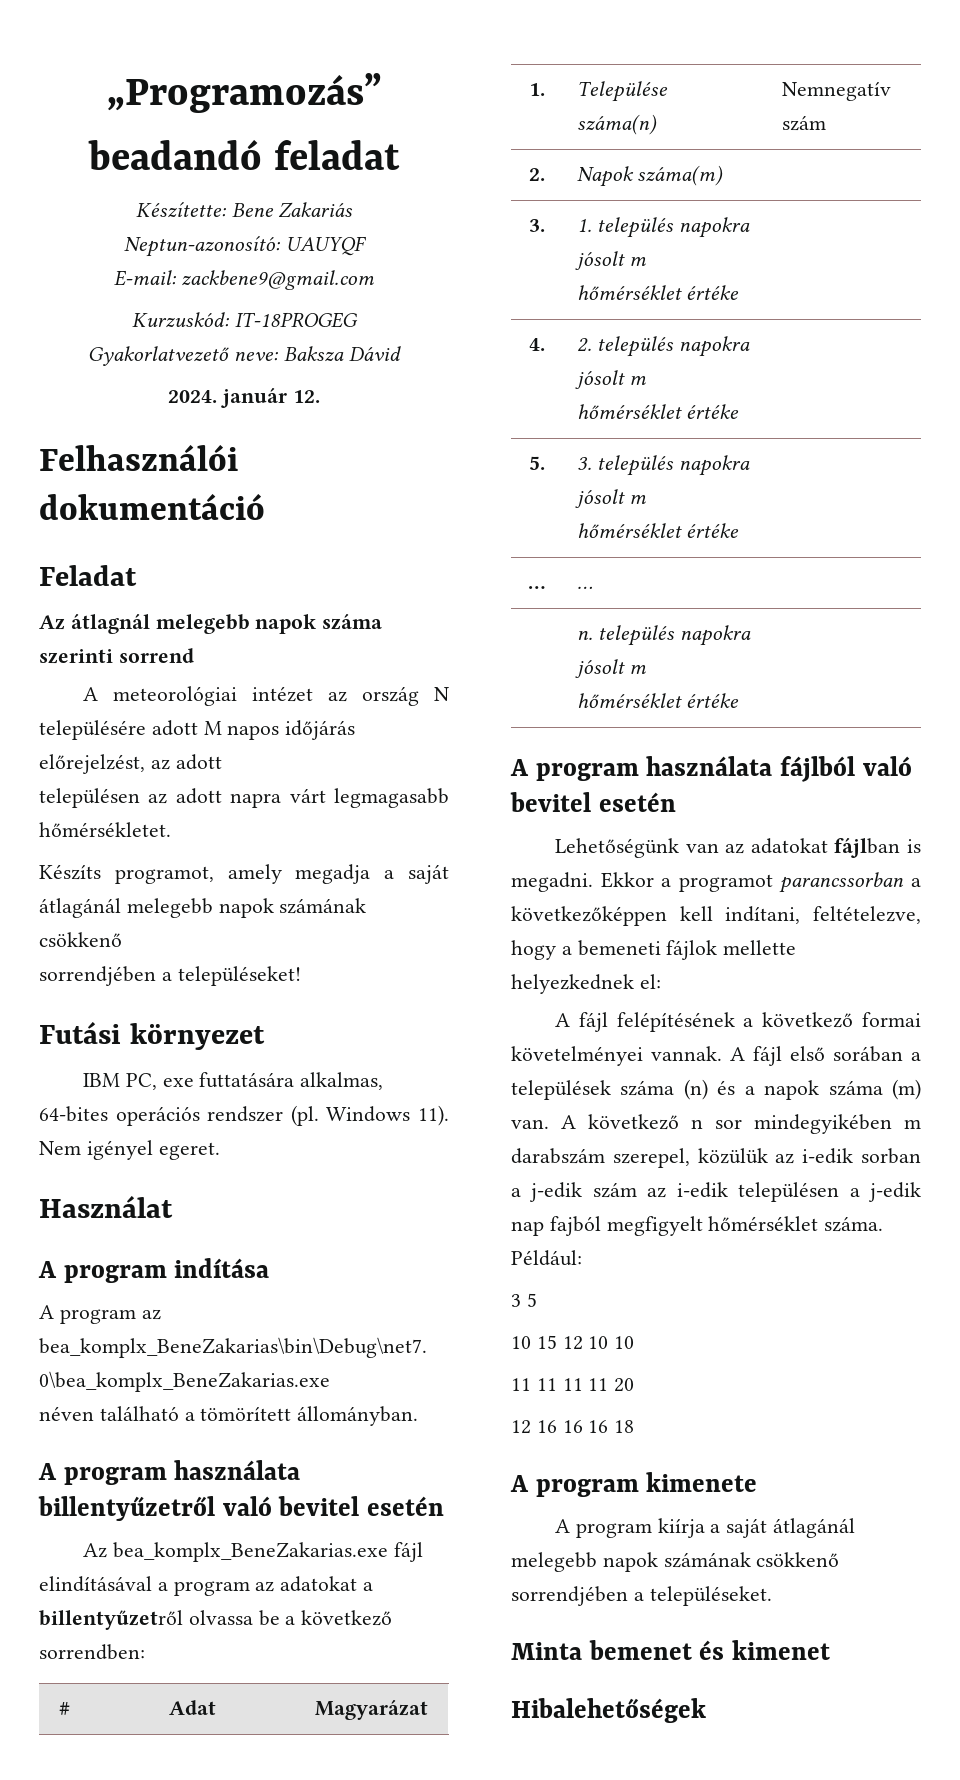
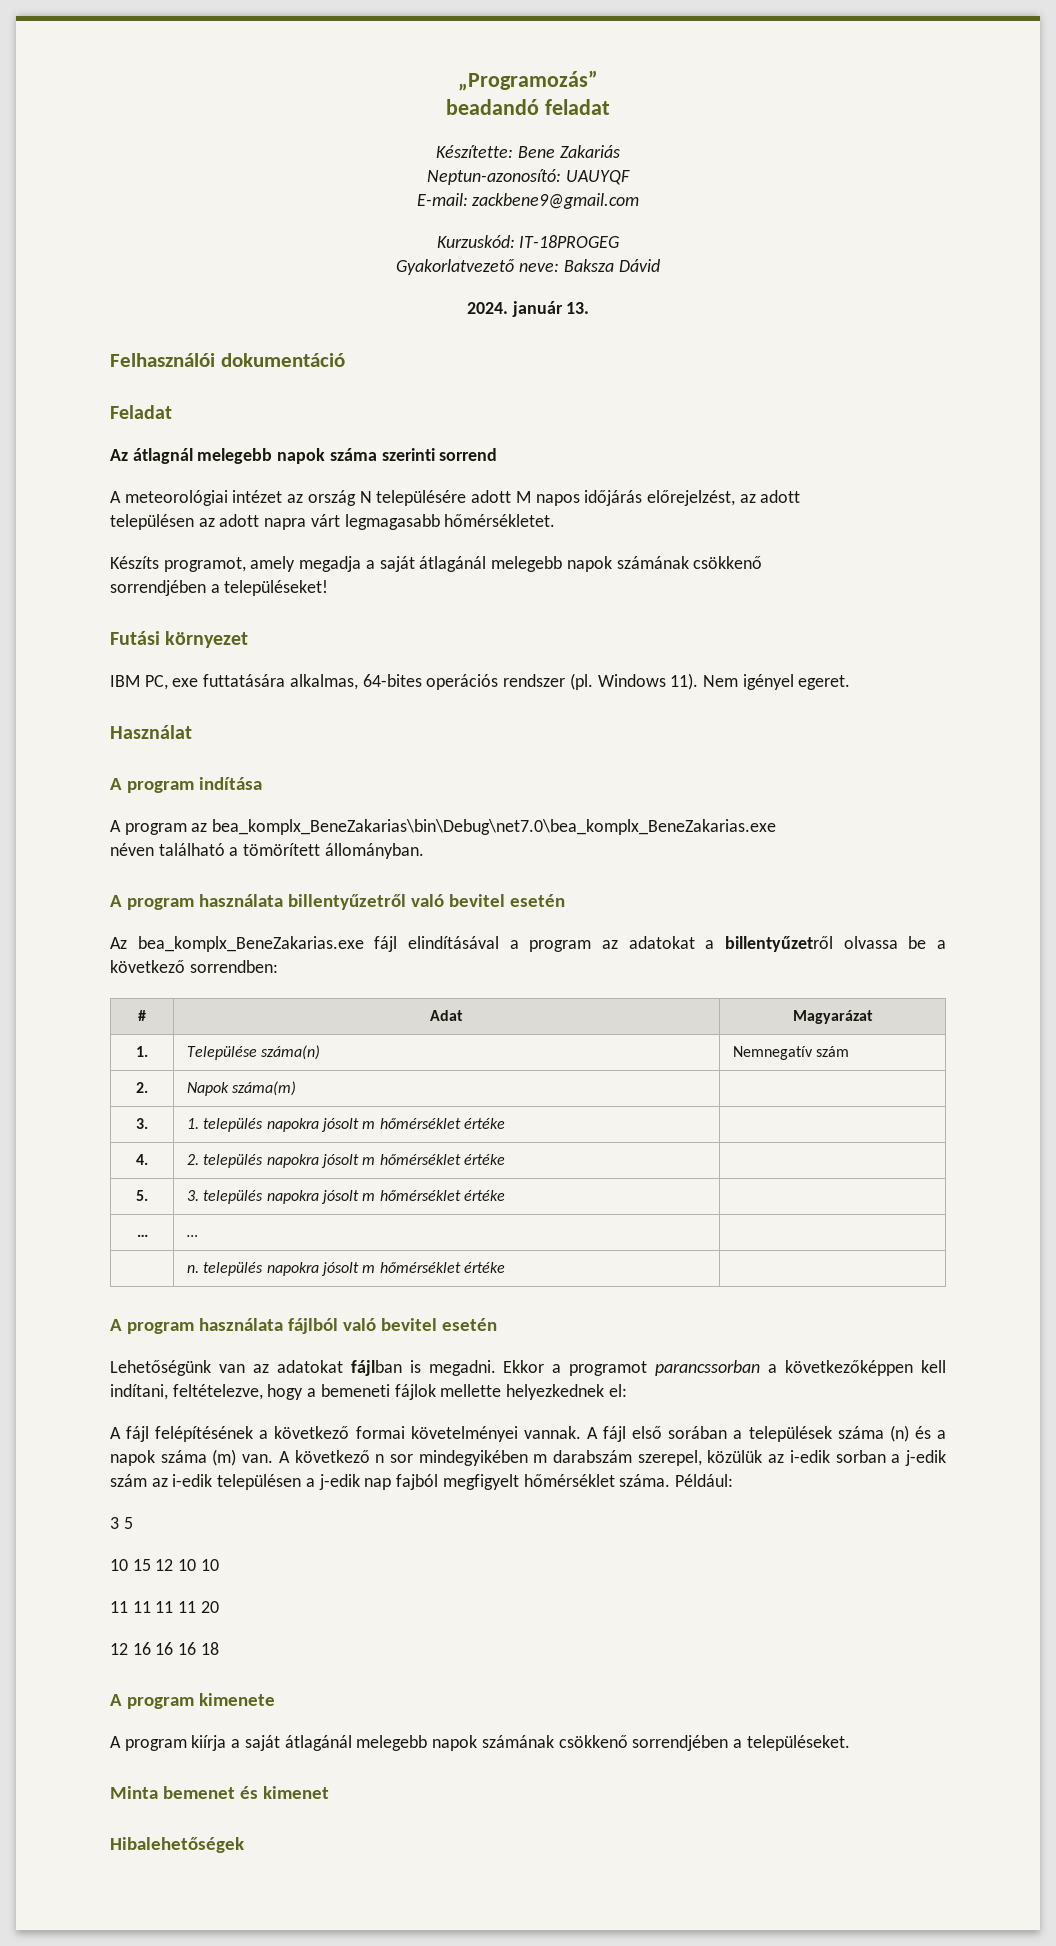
- 2024. január 12.
+ 2024. január 13.

